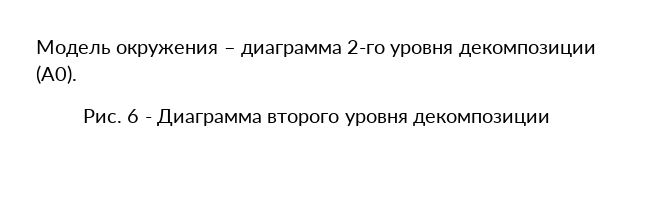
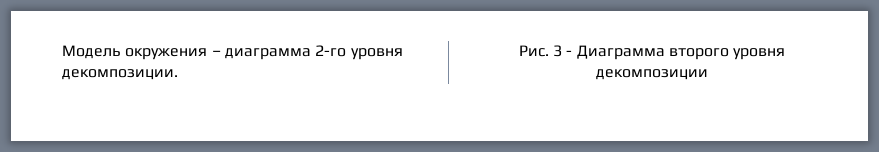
- Модель окружения – диаграмма 2-го уровня декомпозиции (A0).
+ Модель окружения – диаграмма 2-го уровня декомпозиции.
- Рис. 6 - Диаграмма второго уровня декомпозиции
+ Рис. 3 - Диаграмма второго уровня декомпозиции

